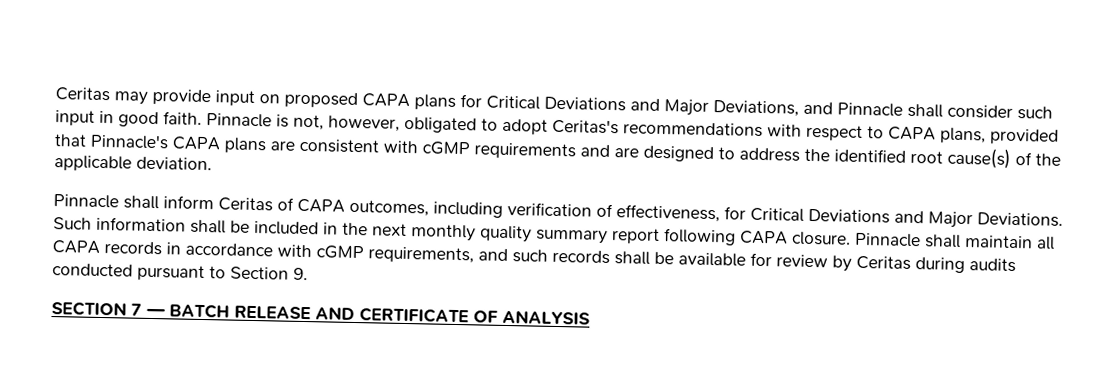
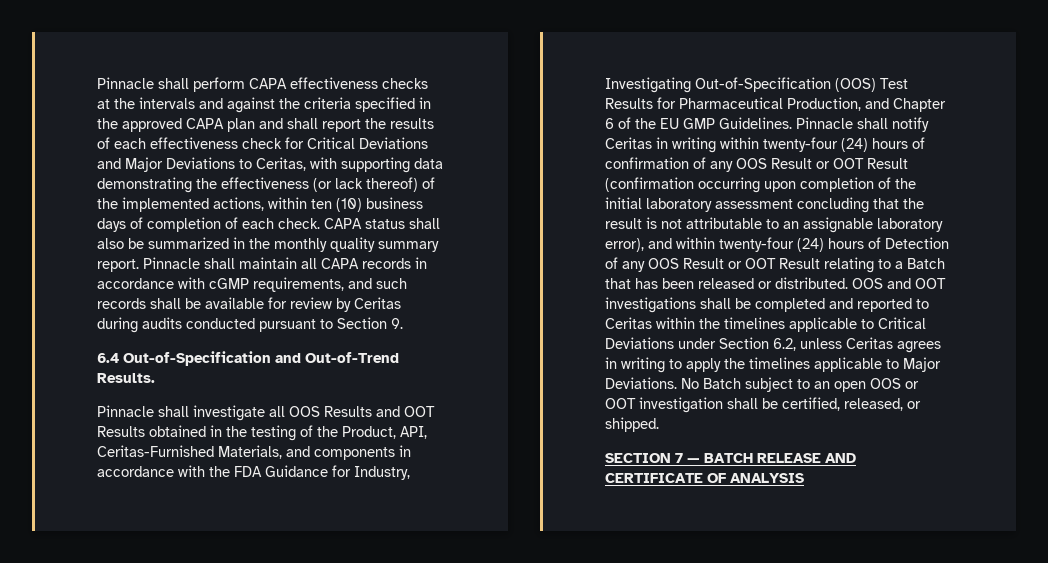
- Ceritas may provide input on proposed CAPA plans for Critical Deviations and Major Deviations, and Pinnacle shall consider such input in good faith. Pinnacle is not, however, obligated to adopt Ceritas's recommendations with respect to CAPA plans, provided that Pinnacle's CAPA plans are consistent with cGMP requirements and are designed to address the identified root cause(s) of the applicable deviation.
- Pinnacle shall inform Ceritas of CAPA outcomes, including verification of effectiveness, for Critical Deviations and Major Deviations. Such information shall be included in the next monthly quality summary report following CAPA closure.
+ Pinnacle shall perform CAPA effectiveness checks at the intervals and against the criteria specified in the approved CAPA plan and shall report the results of each effectiveness check for Critical Deviations and Major Deviations to Ceritas, with supporting data demonstrating the effectiveness (or lack thereof) of the implemented actions, within ten (10) business days of completion of each check. CAPA status shall also be summarized in the monthly quality summary report.
+ 6.4 Out-of-Specification and Out-of-Trend Results.
+ Pinnacle shall investigate all OOS Results and OOT Results obtained in the testing of the Product, API, Ceritas-Furnished Materials, and components in accordance with the FDA Guidance for Industry, Investigating Out-of-Specification (OOS) Test Results for Pharmaceutical Production, and Chapter 6 of the EU GMP Guidelines. Pinnacle shall notify Ceritas in writing within twenty-four (24) hours of confirmation of any OOS Result or OOT Result (confirmation occurring upon completion of the initial laboratory assessment concluding that the result is not attributable to an assignable laboratory error), and within twenty-four (24) hours of Detection of any OOS Result or OOT Result relating to a Batch that has been released or distributed. OOS and OOT investigations shall be completed and reported to Ceritas within the timelines applicable to Critical Deviations under Section 6.2, unless Ceritas agrees in writing to apply the timelines applicable to Major Deviations. No Batch subject to an open OOS or OOT investigation shall be certified, released, or shipped.

